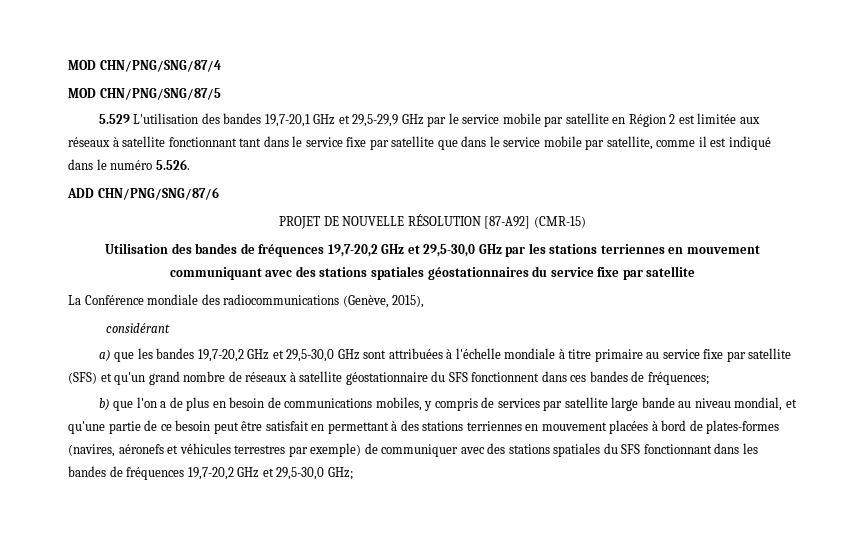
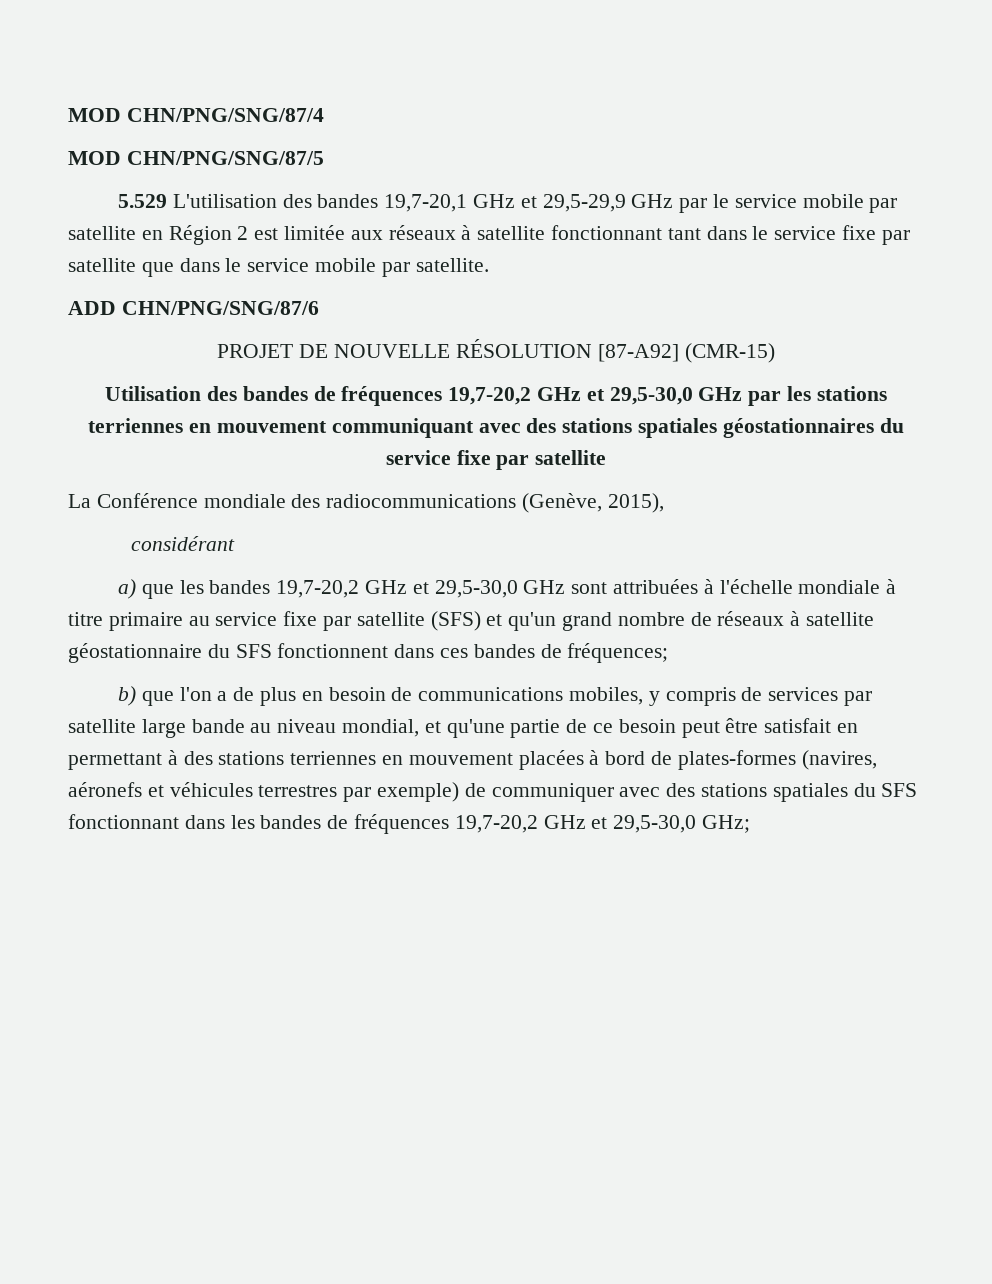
- 5.529 L'utilisation des bandes 19,7-20,1 GHz et 29,5-29,9 GHz par le service mobile par satellite en Région 2 est limitée aux réseaux à satellite fonctionnant tant dans le service fixe par satellite que dans le service mobile par satellite, comme il est indiqué dans le numéro 5.526.
+ 5.529 L'utilisation des bandes 19,7-20,1 GHz et 29,5-29,9 GHz par le service mobile par satellite en Région 2 est limitée aux réseaux à satellite fonctionnant tant dans le service fixe par satellite que dans le service mobile par satellite.

